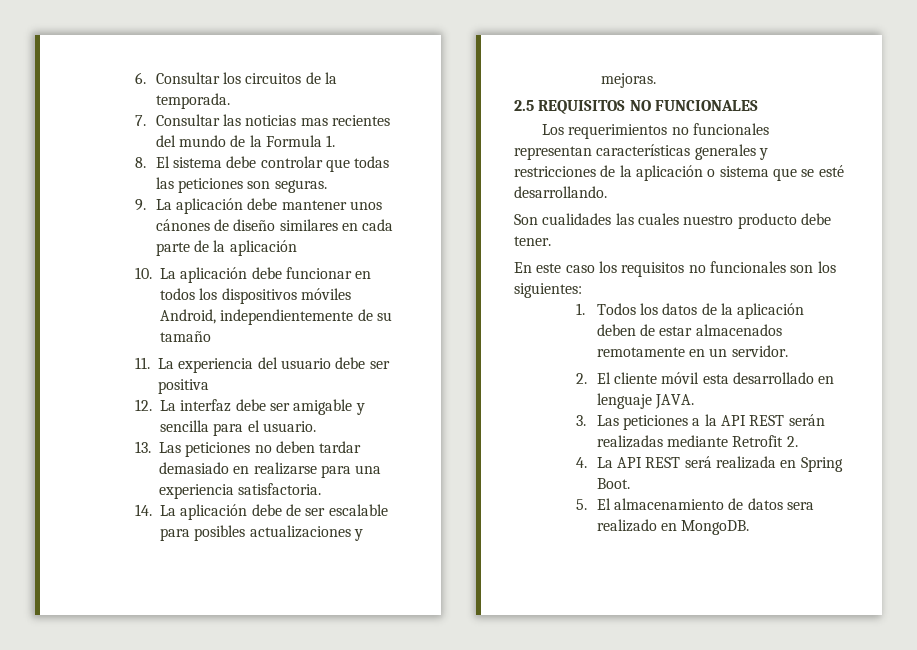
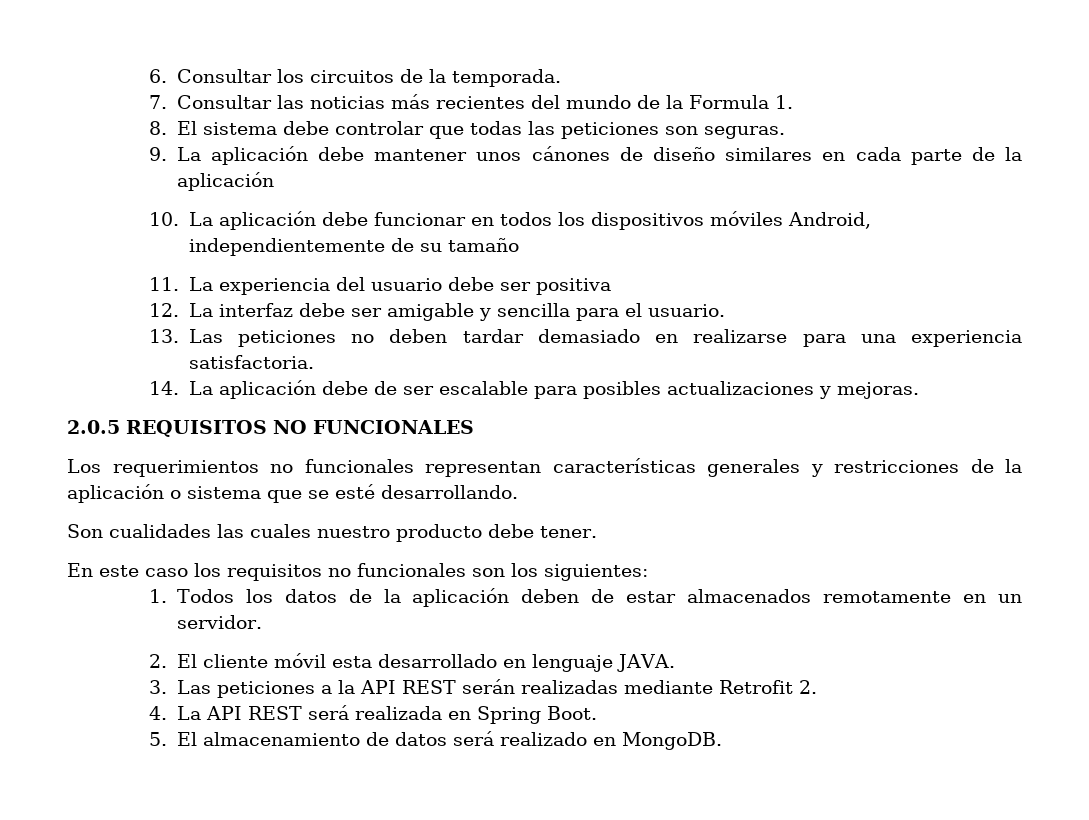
- 7. Consultar las noticias mas recientes del mundo de la Formula 1.
+ 7. Consultar las noticias más recientes del mundo de la Formula 1.
- 2.5 REQUISITOS NO FUNCIONALES
+ 2.0.5 REQUISITOS NO FUNCIONALES
- 5. El almacenamiento de datos sera realizado en MongoDB.
+ 5. El almacenamiento de datos será realizado en MongoDB.

